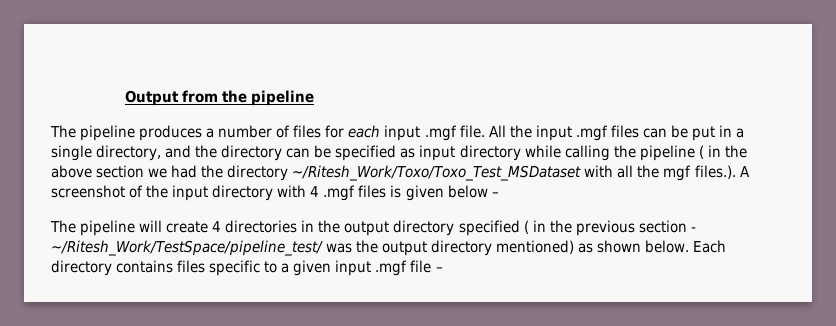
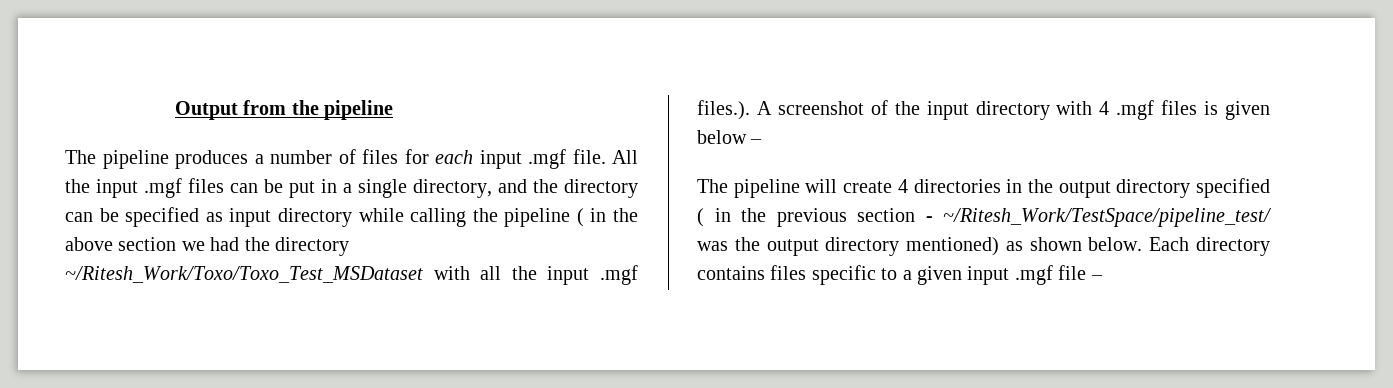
- All the input .mgf files can be put in a single directory, and the directory can be specified as input directory while calling the pipeline ( in the above section we had the directory ~/Ritesh_Work/Toxo/Toxo_Test_MSDataset with all the mgf files.). A screenshot of the input directory with 4 .mgf files is given below –
+ All the input .mgf files can be put in a single directory, and the directory can be specified as input directory while calling the pipeline ( in the above section we had the directory ~/Ritesh_Work/Toxo/Toxo_Test_MSDataset with all the input .mgf files.). A screenshot of the input directory with 4 .mgf files is given below –

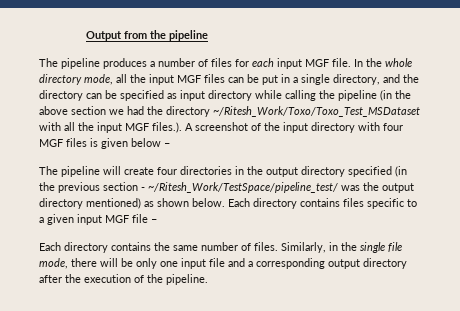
- The pipeline produces a number of files for each input .mgf file. All the input .mgf files can be put in a single directory, and the directory can be specified as input directory while calling the pipeline ( in the above section we had the directory ~/Ritesh_Work/Toxo/Toxo_Test_MSDataset with all the input .mgf files.). A screenshot of the input directory with 4 .mgf files is given below –
+ The pipeline produces a number of files for each input MGF file. In the whole directory mode, all the input MGF files can be put in a single directory, and the directory can be specified as input directory while calling the pipeline (in the above section we had the directory ~/Ritesh_Work/Toxo/Toxo_Test_MSDataset with all the input MGF files.). A screenshot of the input directory with four MGF files is given below –
- The pipeline will create 4 directories in the output directory specified ( in the previous section - ~/Ritesh_Work/TestSpace/pipeline_test/ was the output directory mentioned) as shown below.
+ The pipeline will create four directories in the output directory specified (in the previous section - ~/Ritesh_Work/TestSpace/pipeline_test/ was the output directory mentioned) as shown below.
- Each directory contains files specific to a given input .mgf file –
+ Each directory contains files specific to a given input MGF file –
+ Each directory contains the same number of files. Similarly, in the single file mode, there will be only one input file and a corresponding output directory after the execution of the pipeline.

